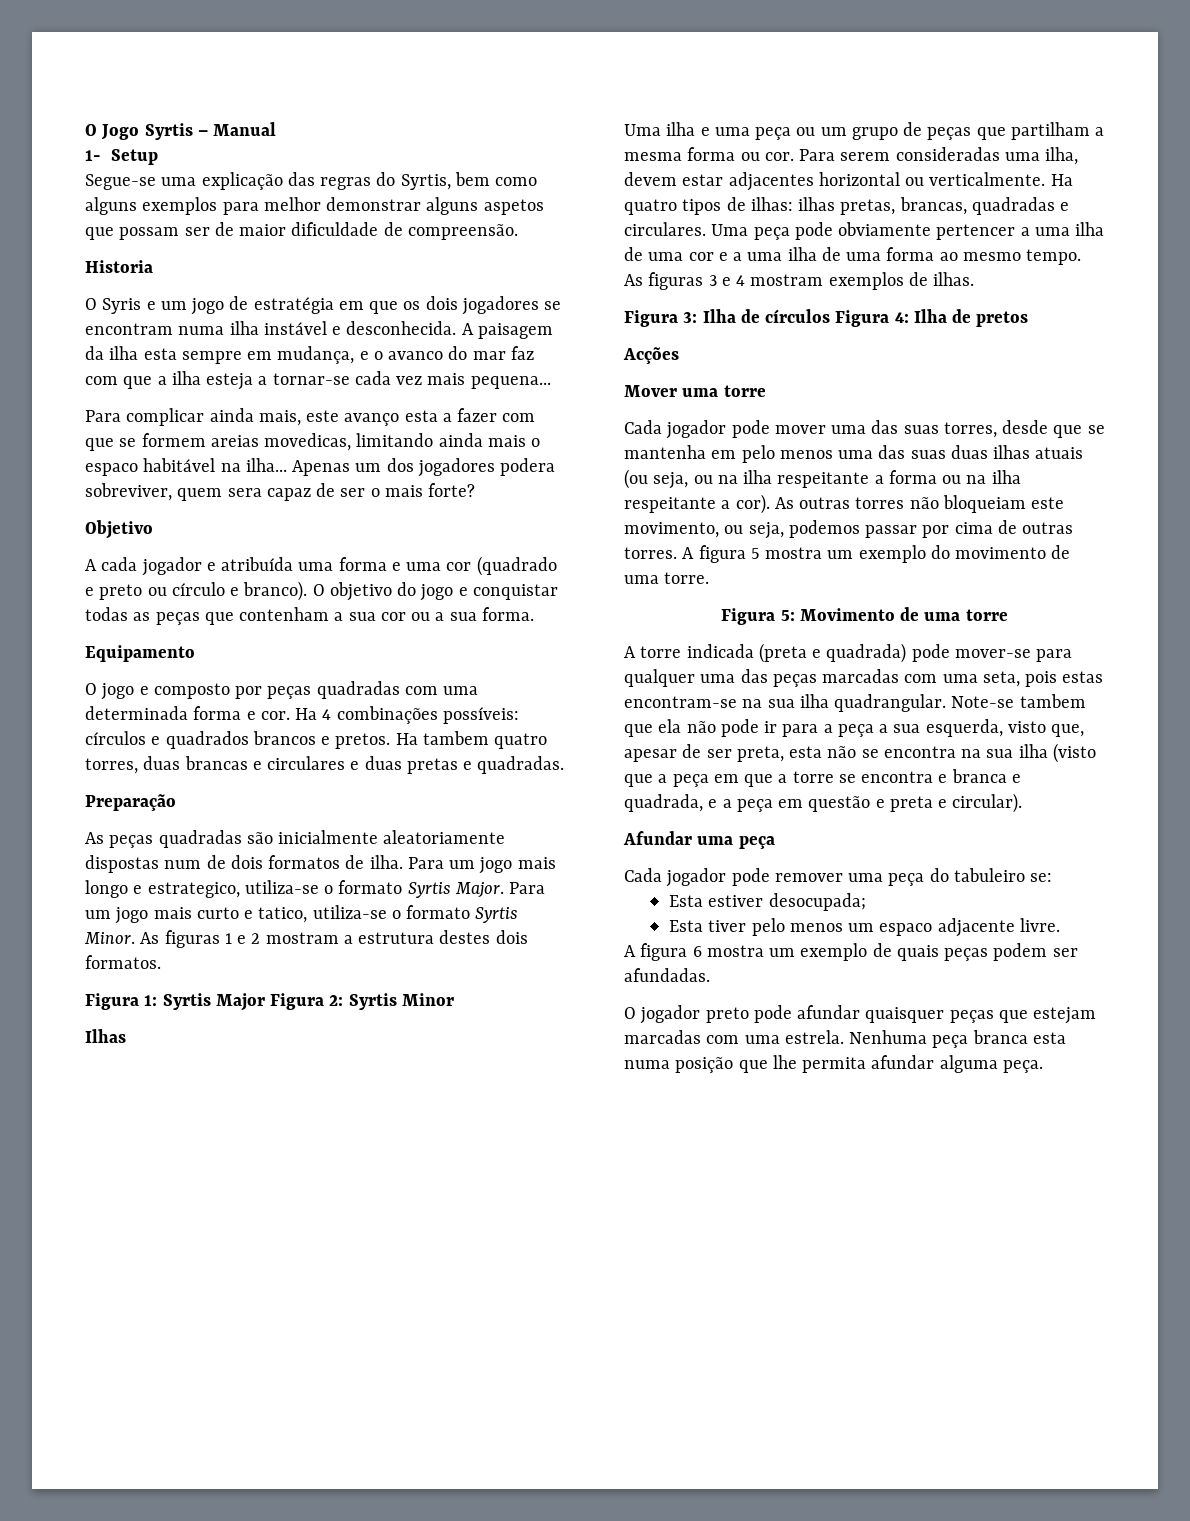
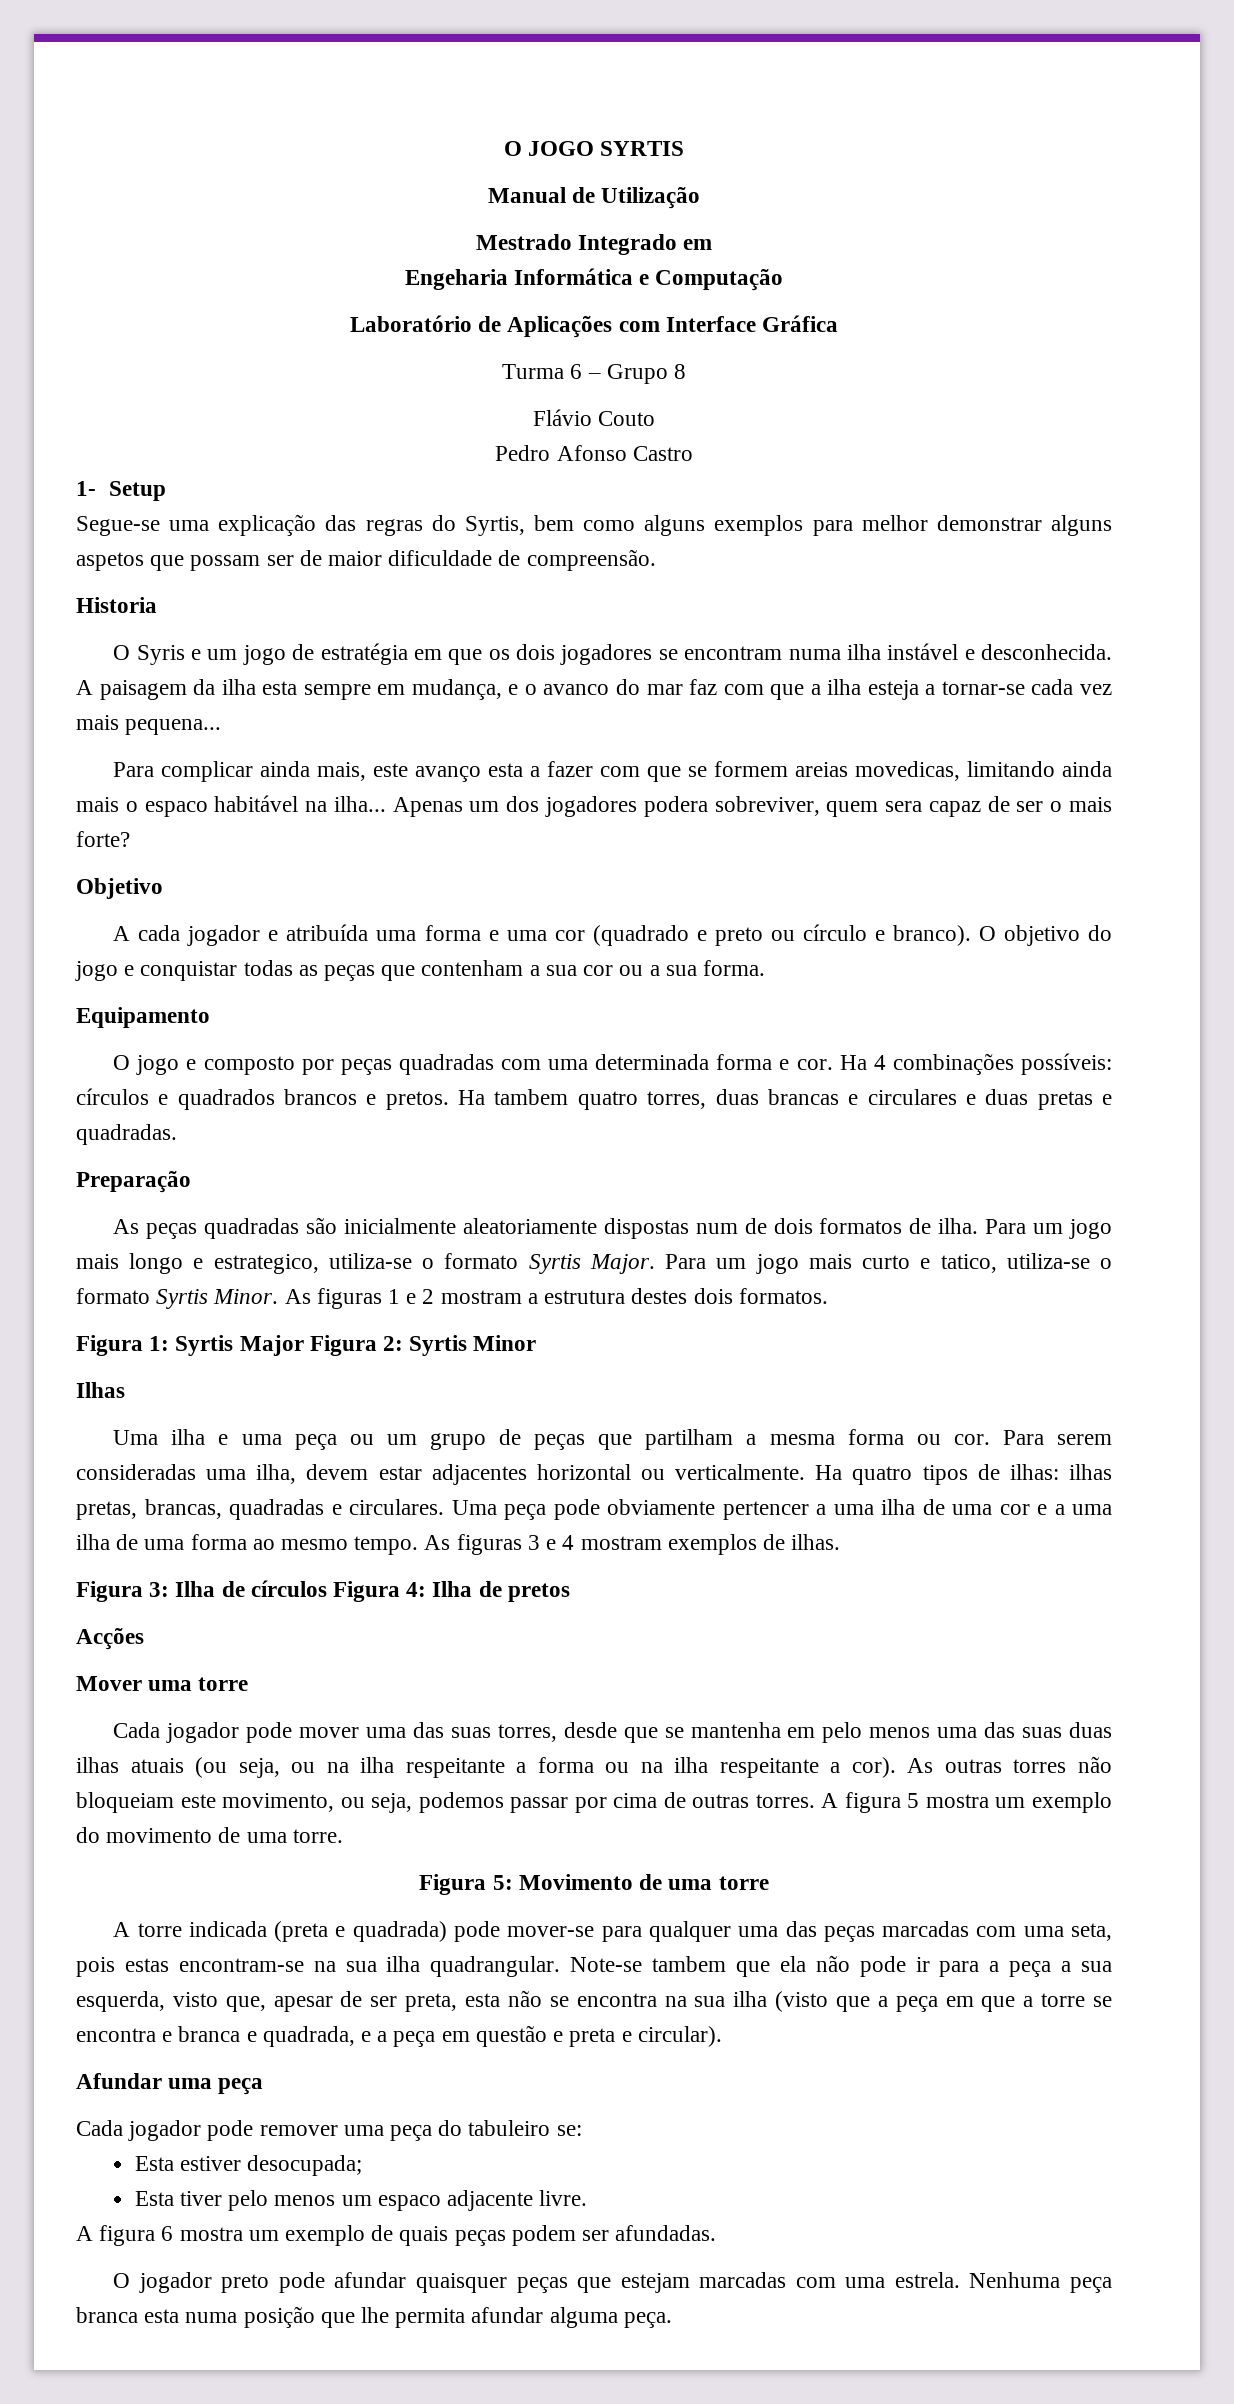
- O Jogo Syrtis – Manual
+ O JOGO SYRTIS
+ Manual de Utilização
+ Mestrado Integrado em
+ Engeharia Informática e Computação
+ Laboratório de Aplicações com Interface Gráfica
+ Turma 6 – Grupo 8
+ Flávio Couto
+ Pedro Afonso Castro

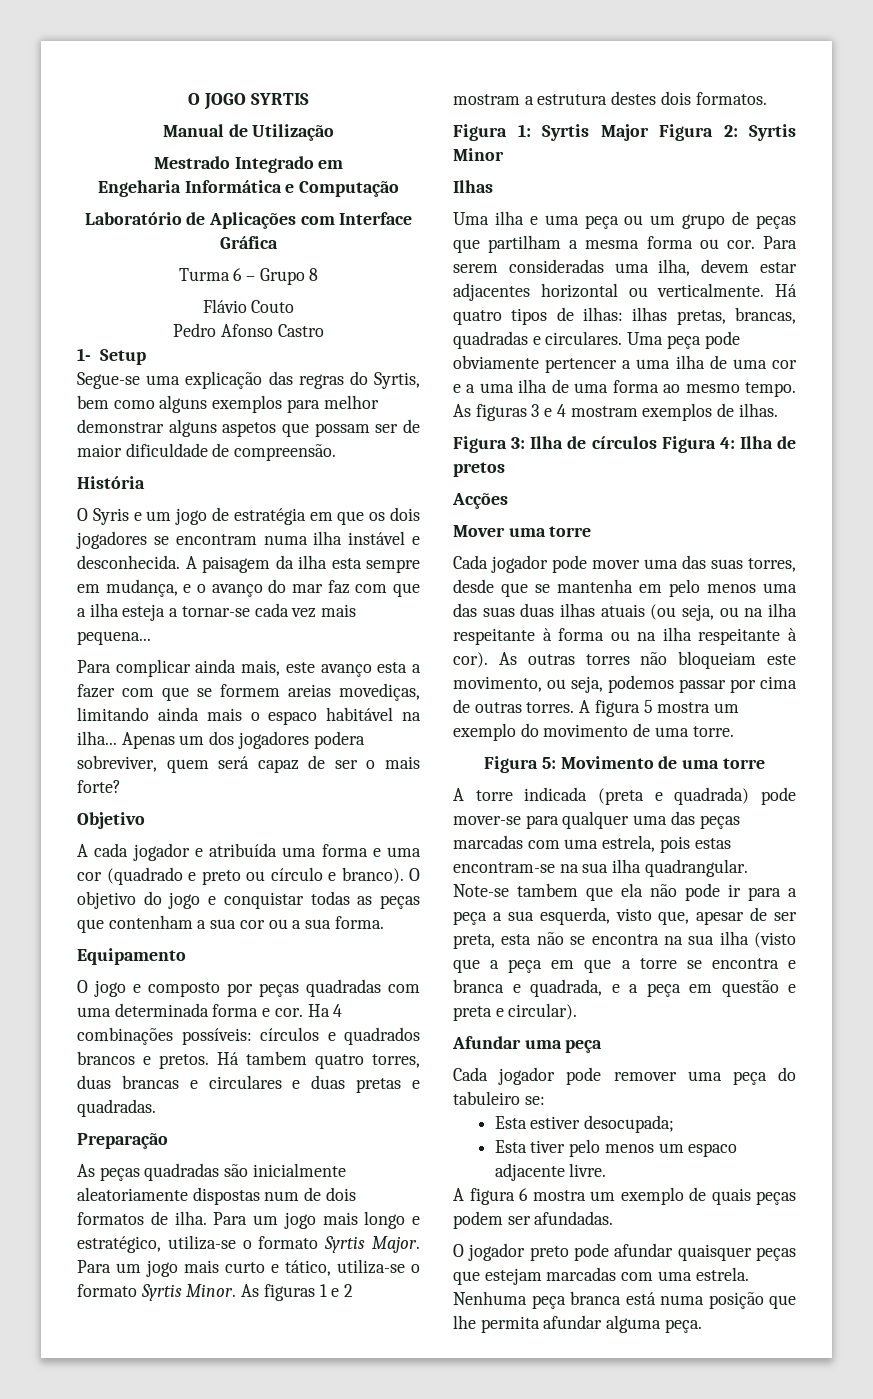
- Historia
+ História
- A paisagem da ilha esta sempre em mudança, e o avanco do mar faz com que a ilha esteja a tornar-se cada vez mais pequena...
+ A paisagem da ilha esta sempre em mudança, e o avanço do mar faz com que a ilha esteja a tornar-se cada vez mais pequena...
- Para complicar ainda mais, este avanço esta a fazer com que se formem areias movedicas, limitando ainda mais o espaco habitável na ilha...
+ Para complicar ainda mais, este avanço esta a fazer com que se formem areias movediças, limitando ainda mais o espaco habitável na ilha...
- Apenas um dos jogadores podera sobreviver, quem sera capaz de ser o mais forte?
+ Apenas um dos jogadores podera sobreviver, quem será capaz de ser o mais forte?
- Ha tambem quatro torres, duas brancas e circulares e duas pretas e quadradas.
+ Há tambem quatro torres, duas brancas e circulares e duas pretas e quadradas.
- Para um jogo mais longo e estrategico, utiliza-se o formato Syrtis Major.
+ Para um jogo mais longo e estratégico, utiliza-se o formato Syrtis Major.
- Para um jogo mais curto e tatico, utiliza-se o formato Syrtis Minor.
+ Para um jogo mais curto e tático, utiliza-se o formato Syrtis Minor.
- Ha quatro tipos de ilhas: ilhas pretas, brancas, quadradas e circulares.
+ Há quatro tipos de ilhas: ilhas pretas, brancas, quadradas e circulares.
- Cada jogador pode mover uma das suas torres, desde que se mantenha em pelo menos uma das suas duas ilhas atuais (ou seja, ou na ilha respeitante a forma ou na ilha respeitante a cor).
+ Cada jogador pode mover uma das suas torres, desde que se mantenha em pelo menos uma das suas duas ilhas atuais (ou seja, ou na ilha respeitante à forma ou na ilha respeitante à cor).
- A torre indicada (preta e quadrada) pode mover-se para qualquer uma das peças marcadas com uma seta, pois estas encontram-se na sua ilha quadrangular.
+ A torre indicada (preta e quadrada) pode mover-se para qualquer uma das peças marcadas com uma estrela, pois estas encontram-se na sua ilha quadrangular.
- Nenhuma peça branca esta numa posição que lhe permita afundar alguma peça.
+ Nenhuma peça branca está numa posição que lhe permita afundar alguma peça.

